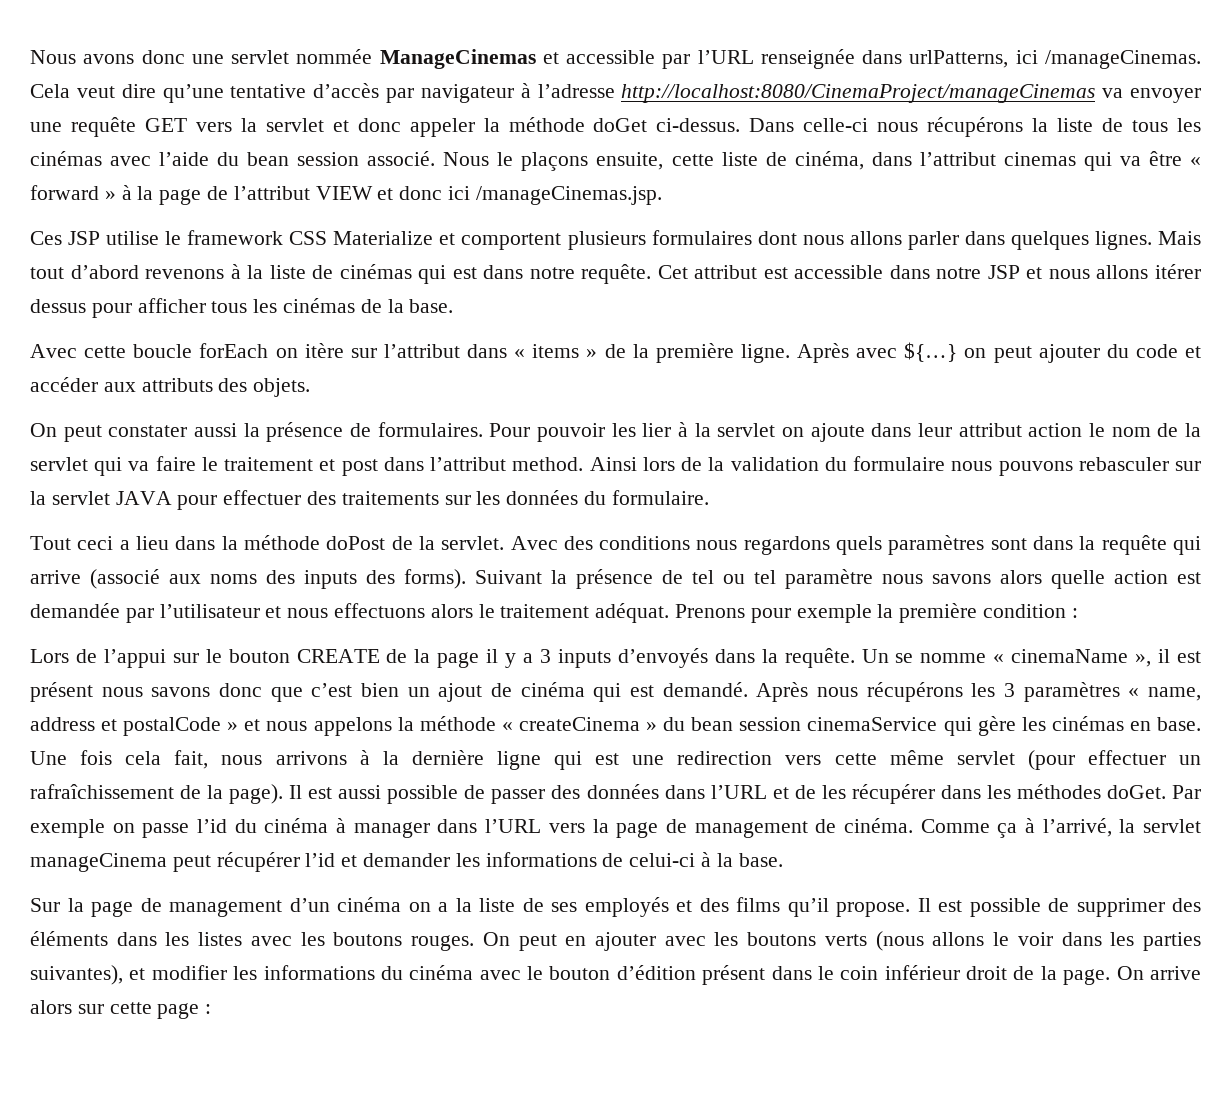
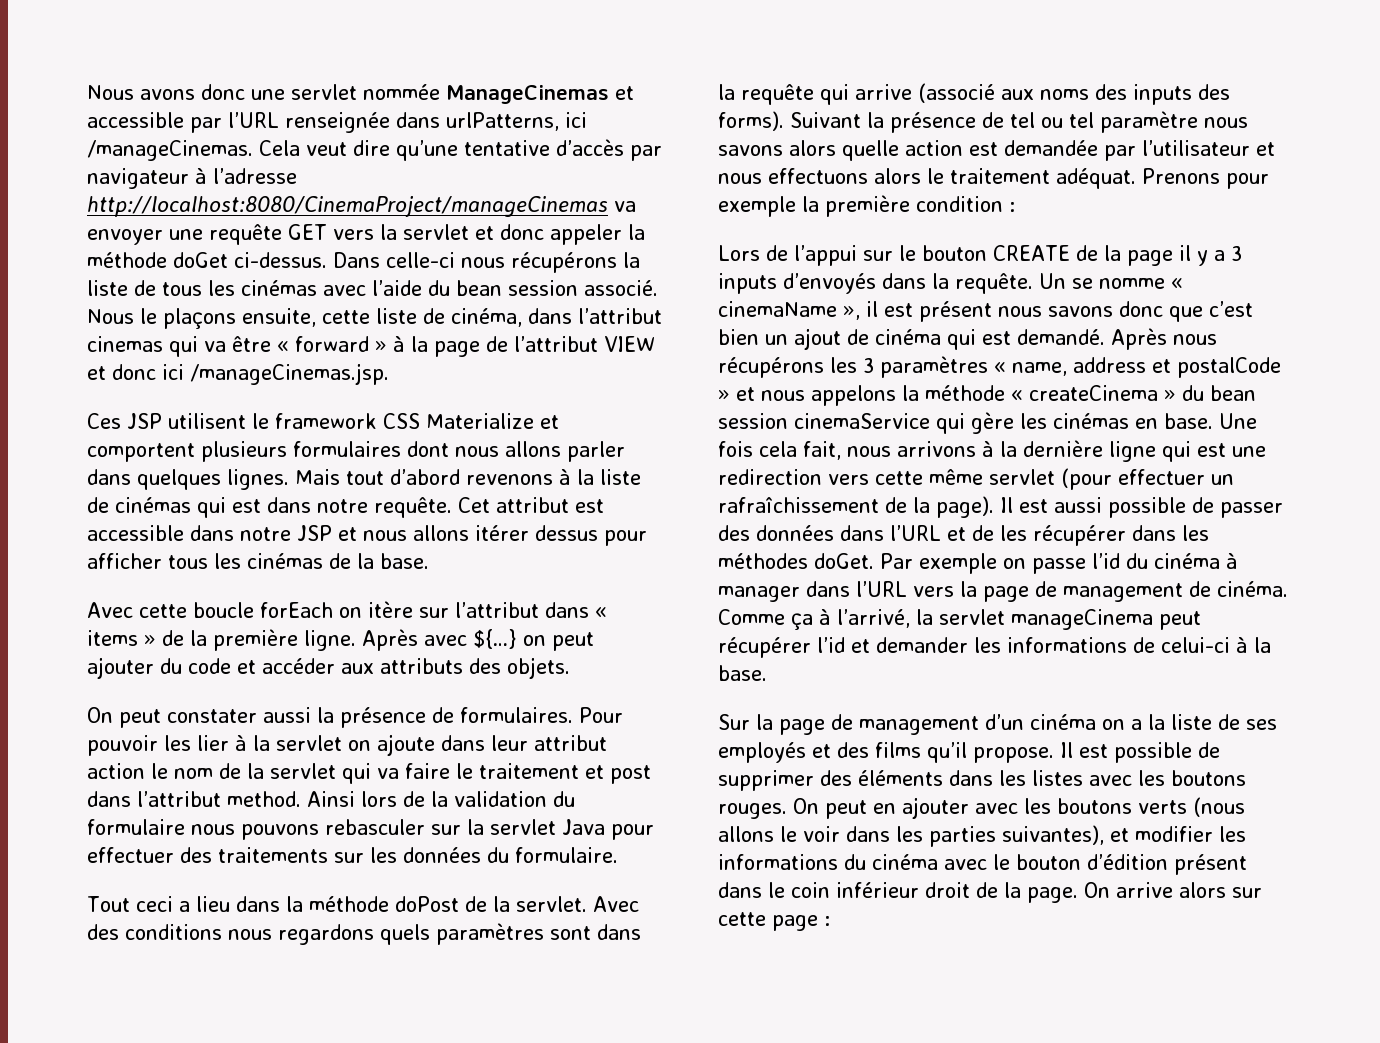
- Ces JSP utilise le framework CSS Materialize et comportent plusieurs formulaires dont nous allons parler dans quelques lignes.
+ Ces JSP utilisent le framework CSS Materialize et comportent plusieurs formulaires dont nous allons parler dans quelques lignes.
- Ainsi lors de la validation du formulaire nous pouvons rebasculer sur la servlet JAVA pour effectuer des traitements sur les données du formulaire.
+ Ainsi lors de la validation du formulaire nous pouvons rebasculer sur la servlet Java pour effectuer des traitements sur les données du formulaire.

